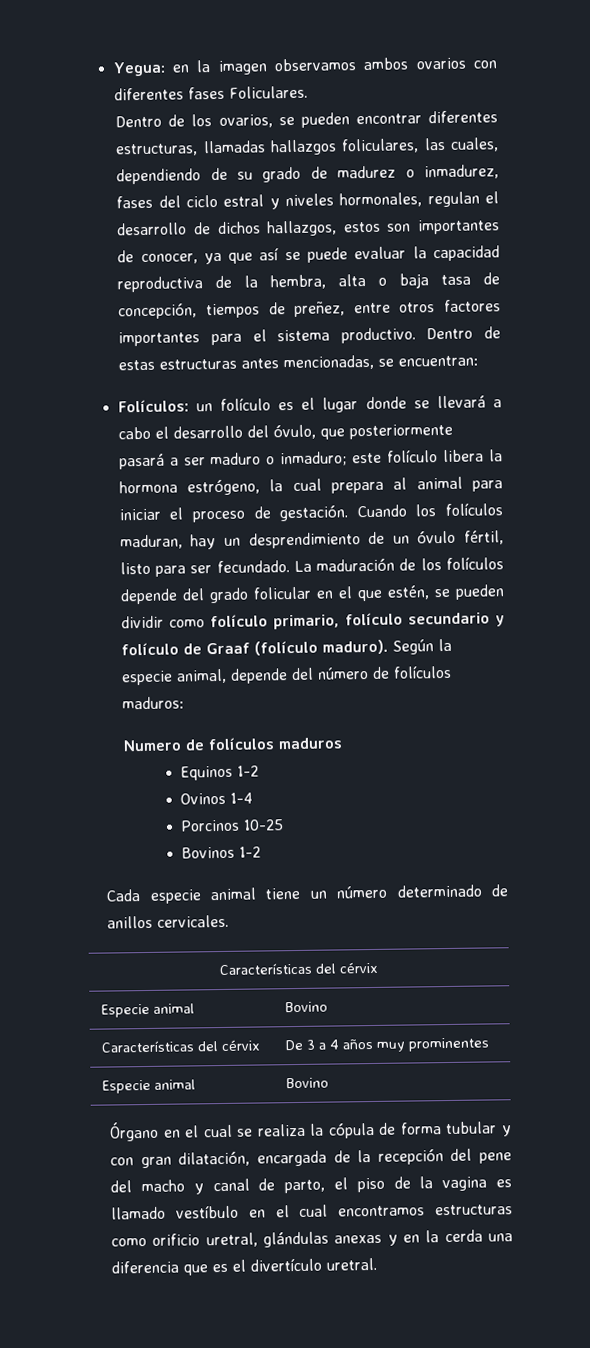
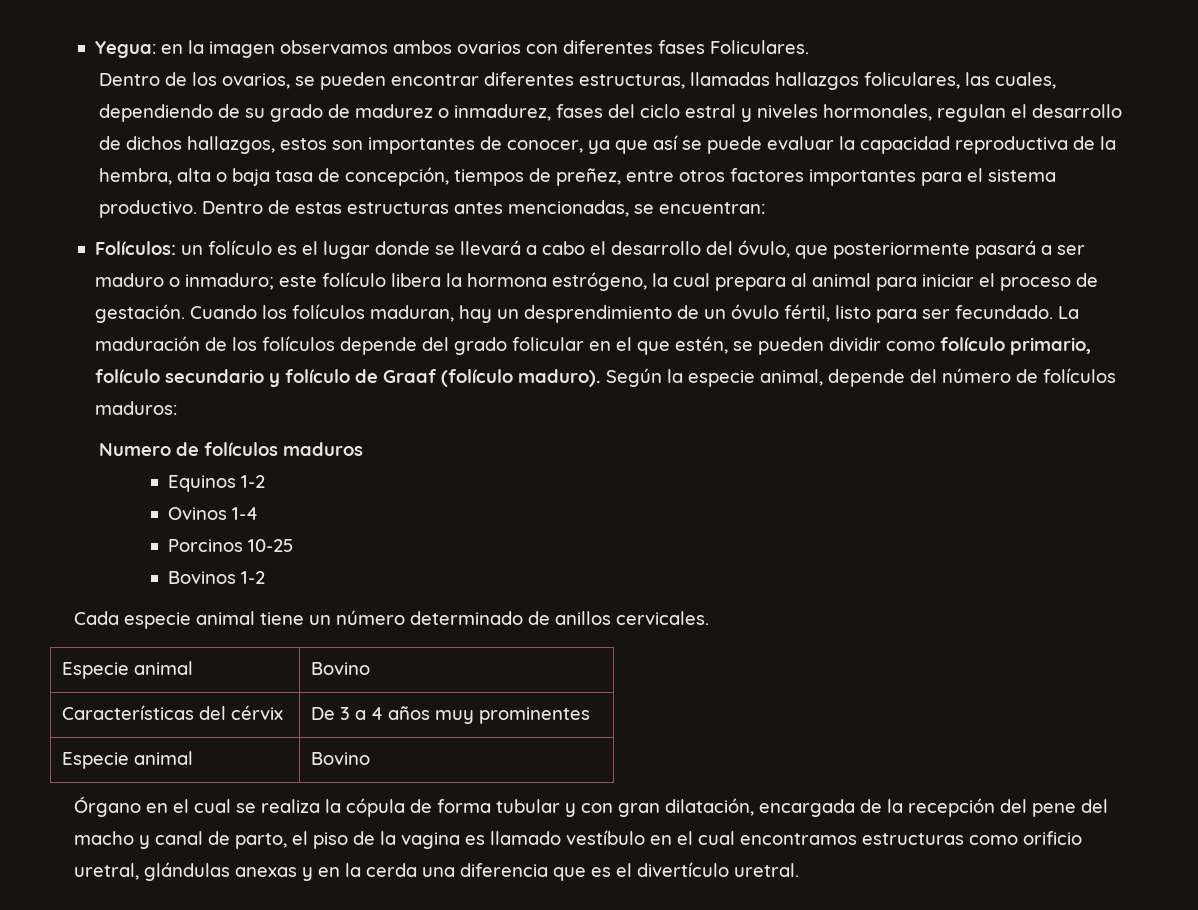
  Cada especie animal tiene un número determinado de anillos cervicales.
- Características del cérvix

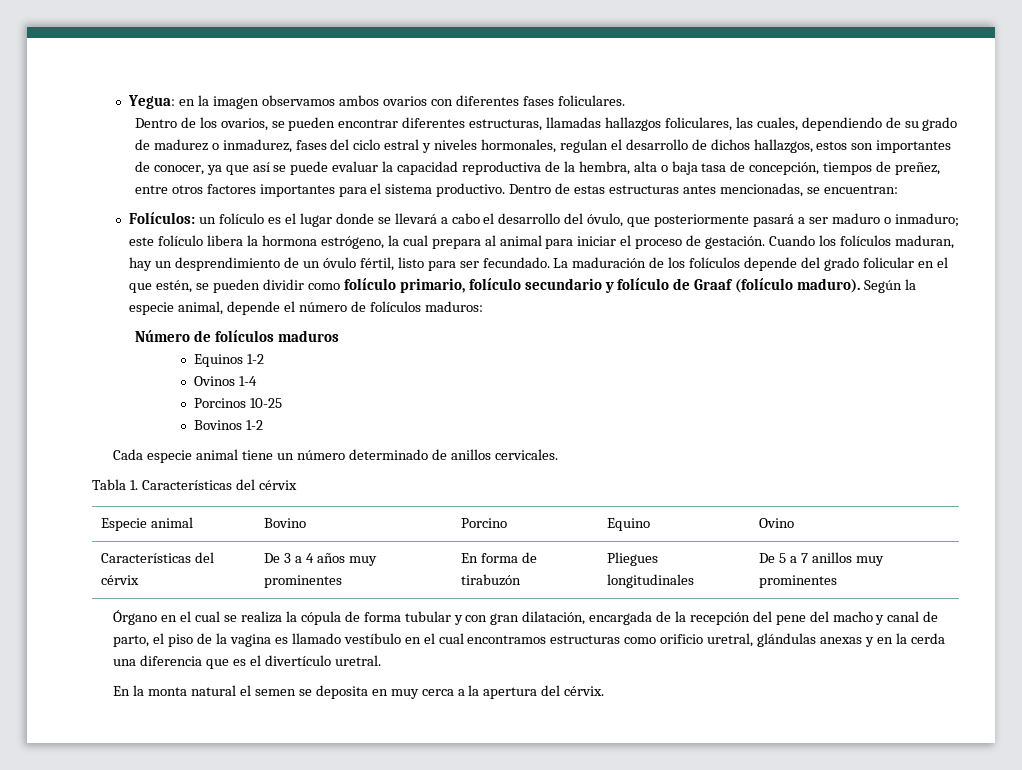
- Yegua: en la imagen observamos ambos ovarios con diferentes fases Foliculares.
+ Yegua: en la imagen observamos ambos ovarios con diferentes fases foliculares.
- Según la especie animal, depende del número de folículos maduros:
+ Según la especie animal, depende el número de folículos maduros:
- Numero de folículos maduros
+ Número de folículos maduros
  Cada especie animal tiene un número determinado de anillos cervicales.
- Especie animal | Bovino
+ Tabla 1. Características del cérvix
+ Especie animal | Bovino | Porcino | Equino | Ovino
- Características del cérvix | De 3 a 4 años muy prominentes
- Especie animal | Bovino
+ Características del cérvix | De 3 a 4 años muy prominentes | En forma de tirabuzón | Pliegues longitudinales | De 5 a 7 anillos muy prominentes
+ En la monta natural el semen se deposita en muy cerca a la apertura del cérvix.

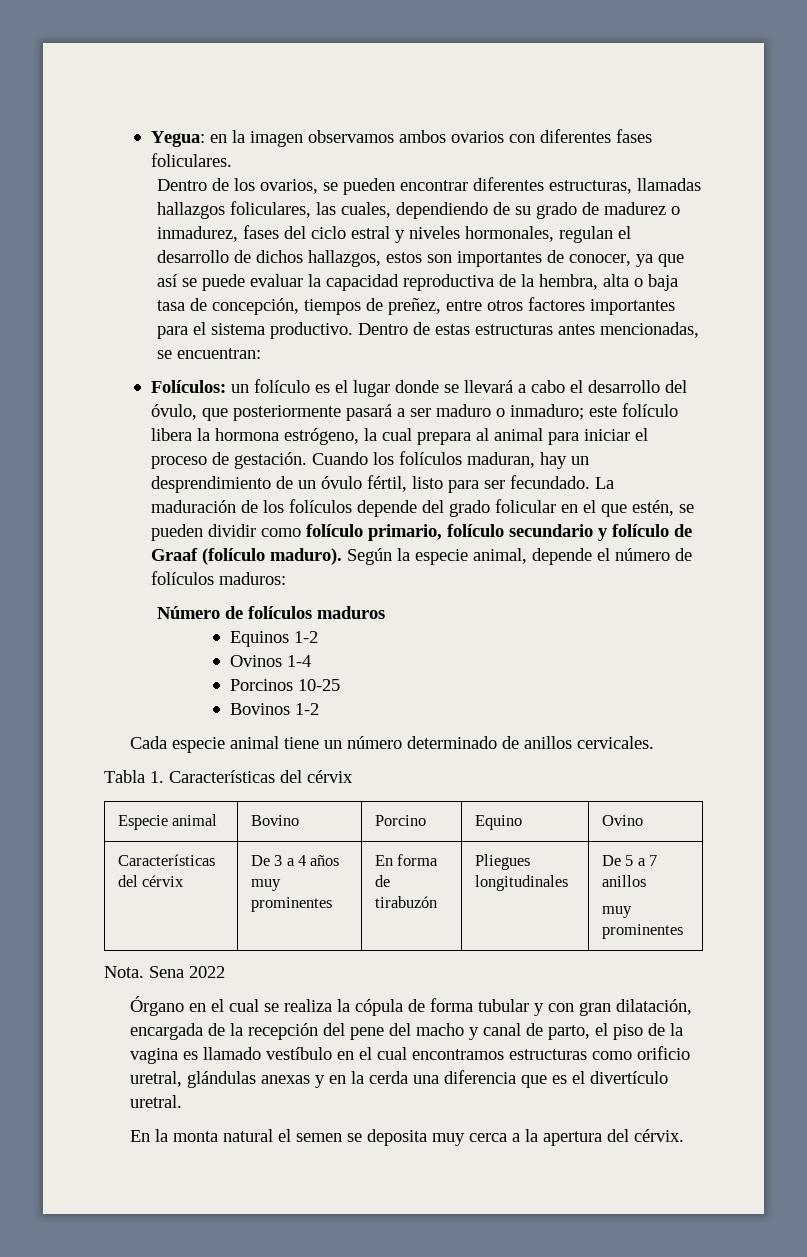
- Características del cérvix | De 3 a 4 años muy prominentes | En forma de tirabuzón | Pliegues longitudinales | De 5 a 7 anillos muy prominentes
+ Características del cérvix | De 3 a 4 años muy prominentes | En forma de tirabuzón | Pliegues longitudinales | De 5 a 7 anillos
+ muy prominentes
+ Nota. Sena 2022
- En la monta natural el semen se deposita en muy cerca a la apertura del cérvix.
+ En la monta natural el semen se deposita muy cerca a la apertura del cérvix.

